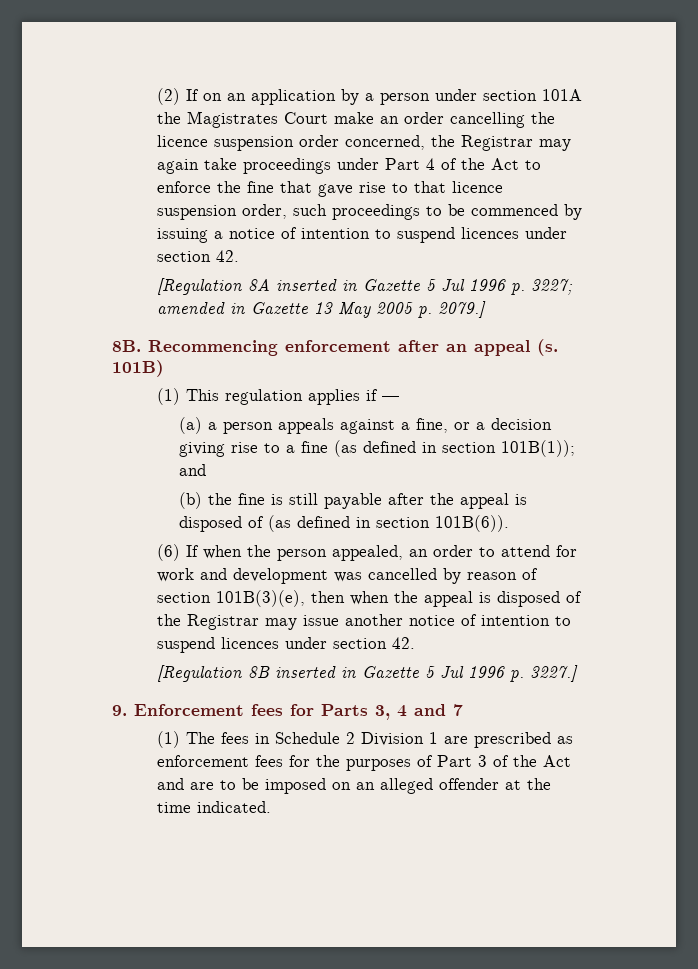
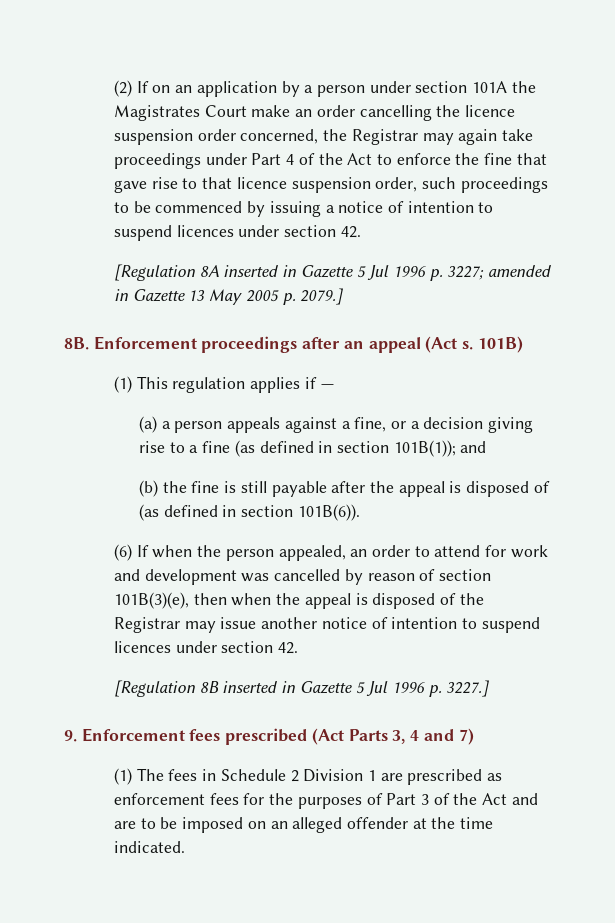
- Recommencing enforcement after an appeal (s.
+ Enforcement proceedings after an appeal (Act s.
- 9. Enforcement fees for Parts 3, 4 and 7
+ 9. Enforcement fees prescribed (Act Parts 3, 4 and 7)

